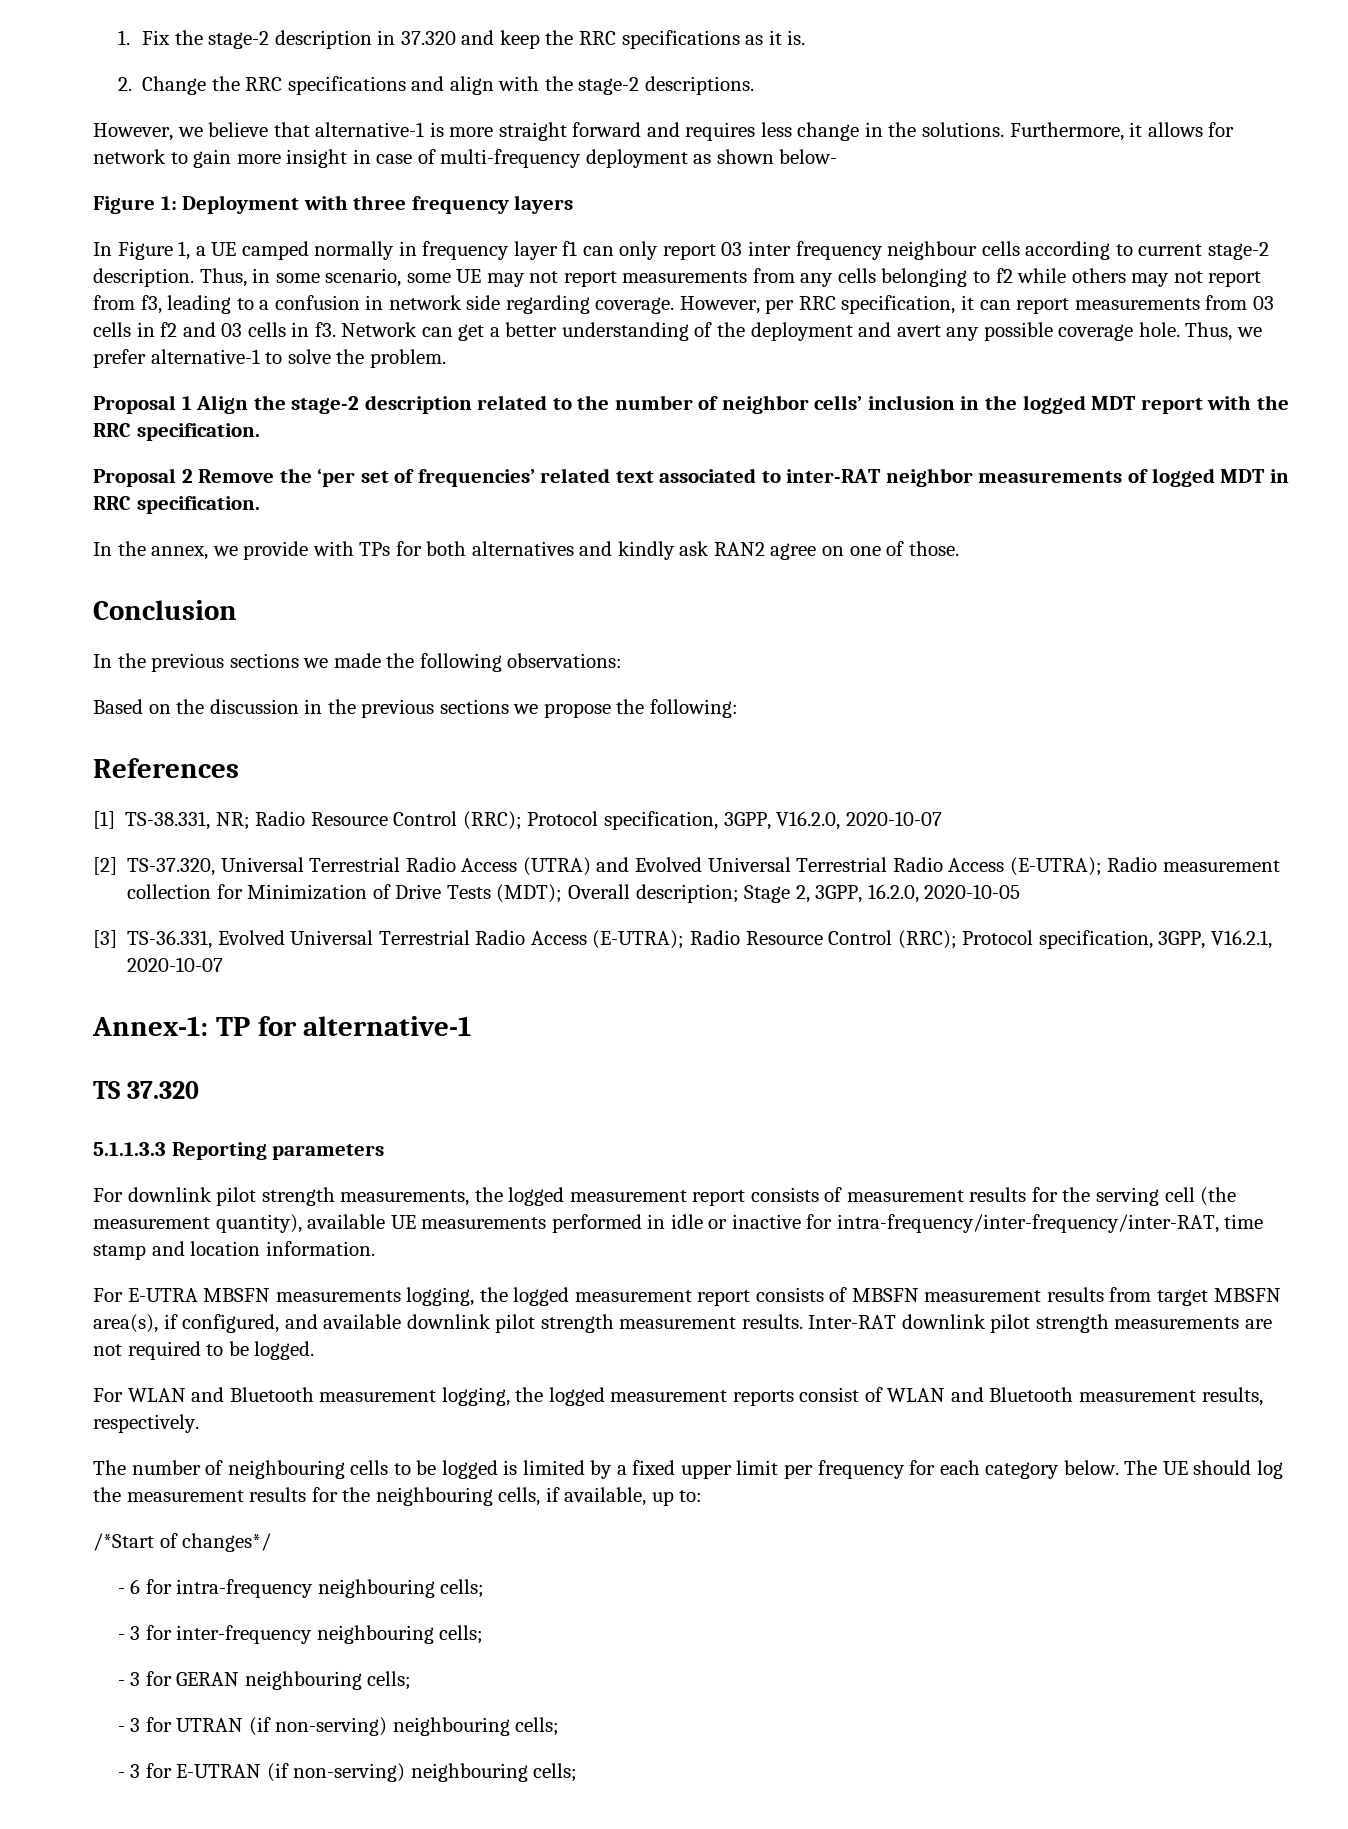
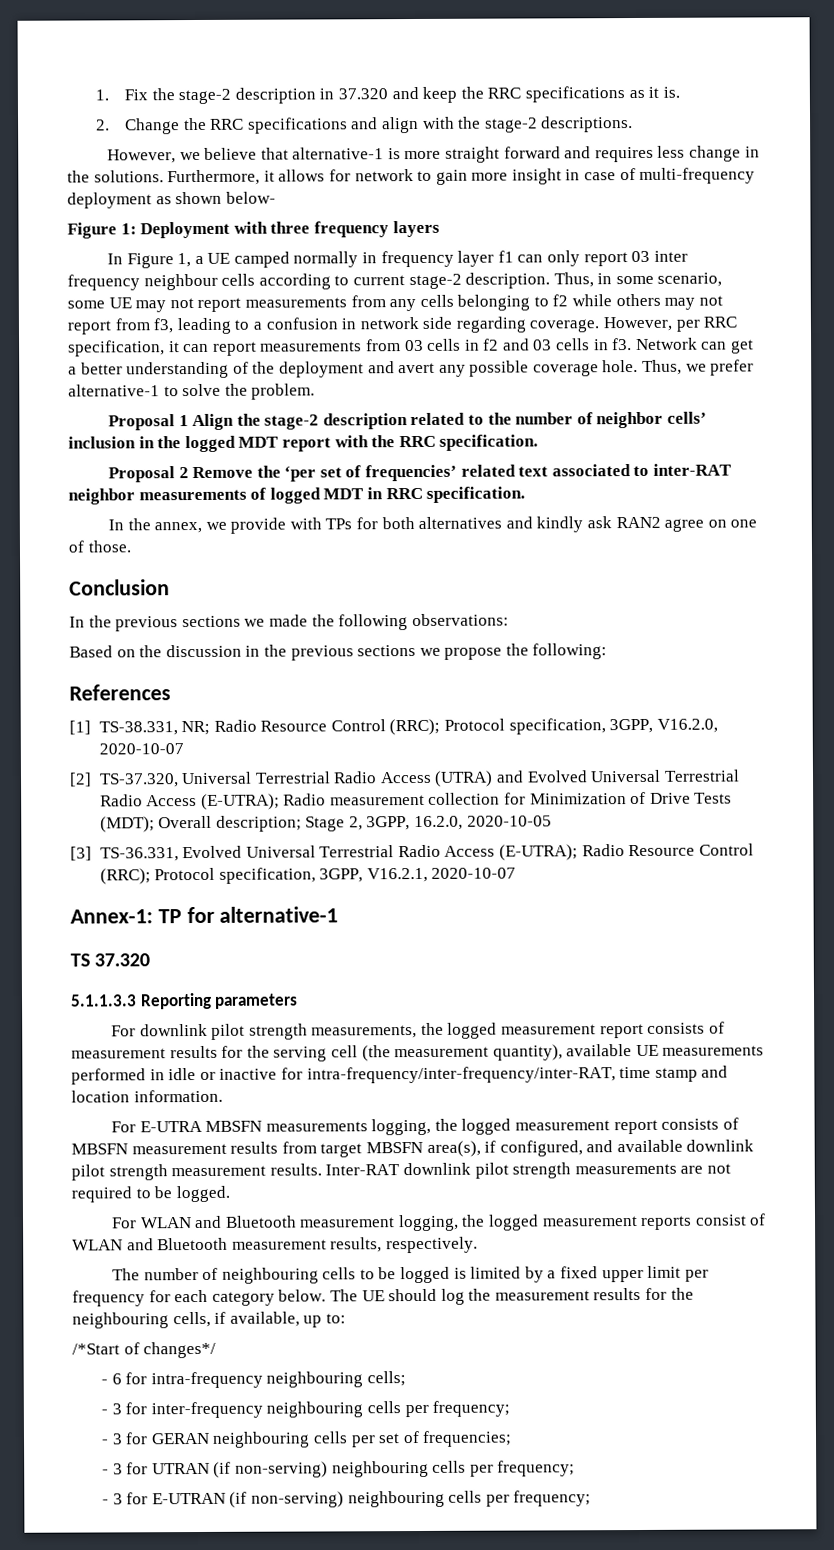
- - 3 for inter-frequency neighbouring cells;
+ - 3 for inter-frequency neighbouring cells per frequency;
- - 3 for GERAN neighbouring cells;
+ - 3 for GERAN neighbouring cells per set of frequencies;
- - 3 for UTRAN (if non-serving) neighbouring cells;
+ - 3 for UTRAN (if non-serving) neighbouring cells per frequency;
- - 3 for E-UTRAN (if non-serving) neighbouring cells;
+ - 3 for E-UTRAN (if non-serving) neighbouring cells per frequency;

